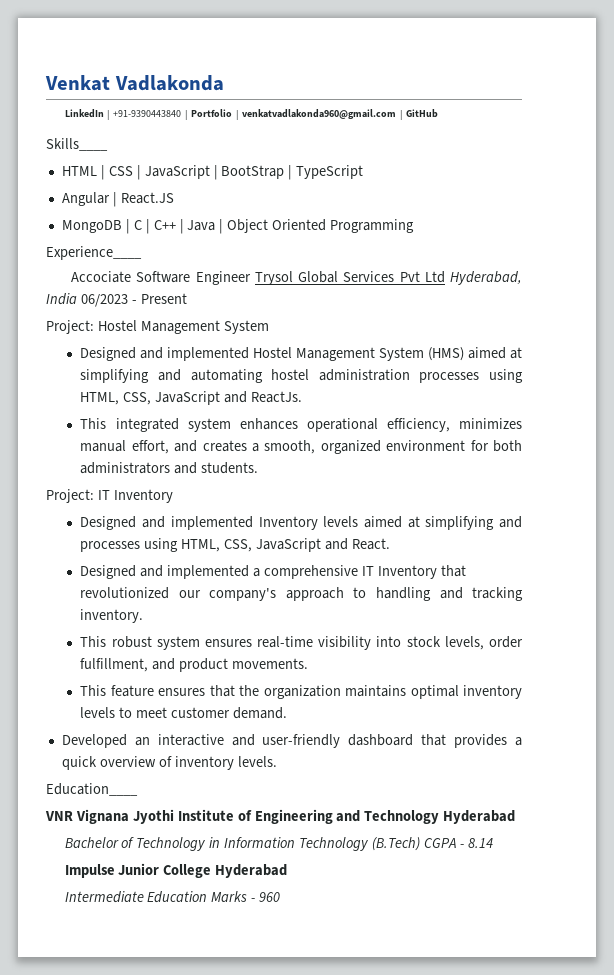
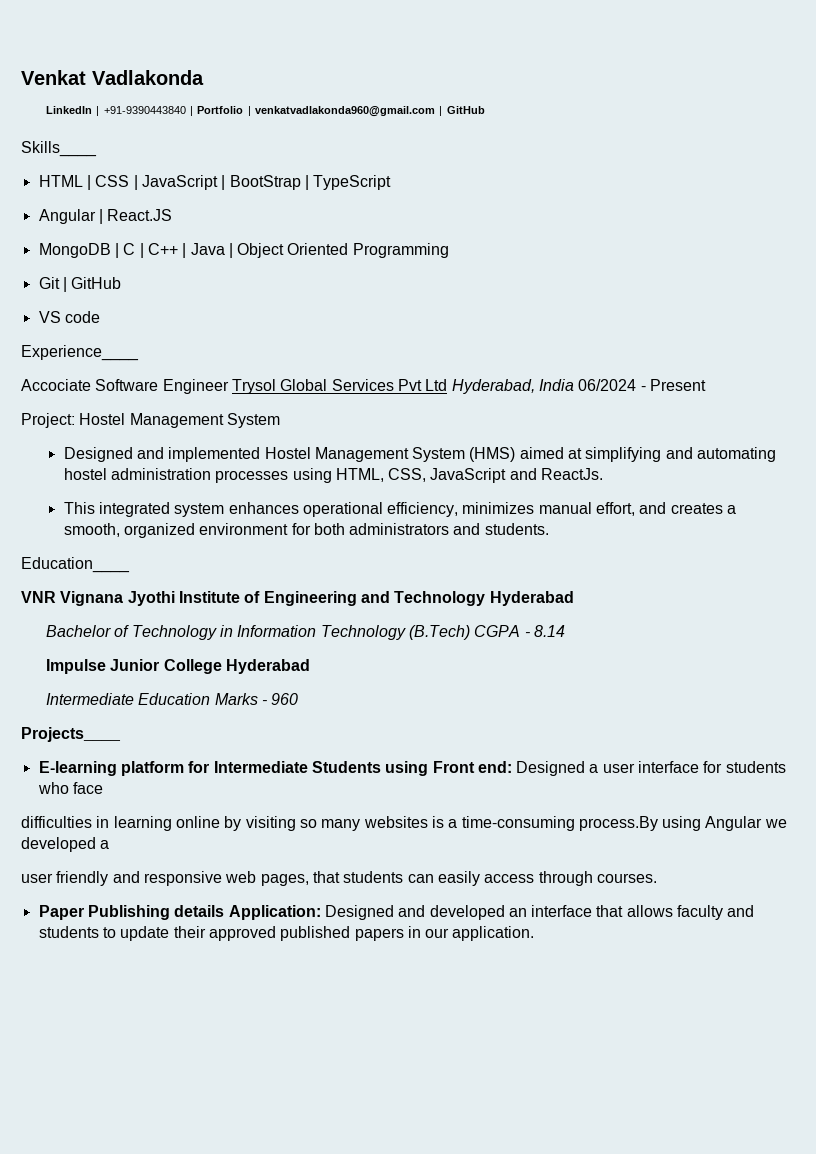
+ Git | GitHub
+ VS code
- Accociate Software Engineer Trysol Global Services Pvt Ltd Hyderabad, India 06/2023 - Present
+ Accociate Software Engineer Trysol Global Services Pvt Ltd Hyderabad, India 06/2024 - Present
- Project: IT Inventory
- Designed and implemented Inventory levels aimed at simplifying and processes using HTML, CSS, JavaScript and React.
- Designed and implemented a comprehensive IT Inventory that revolutionized our company's approach to handling and tracking inventory.
- This robust system ensures real-time visibility into stock levels, order fulfillment, and product movements.
- This feature ensures that the organization maintains optimal inventory levels to meet customer demand.
- Developed an interactive and user-friendly dashboard that provides a quick overview of inventory levels.
+ Projects____
+ E-learning platform for Intermediate Students using Front end: Designed a user interface for students who face
+ difficulties in learning online by visiting so many websites is a time-consuming process.By using Angular we developed a
+ user friendly and responsive web pages, that students can easily access through courses.
+ Paper Publishing details Application: Designed and developed an interface that allows faculty and students to update their approved published papers in our application.

